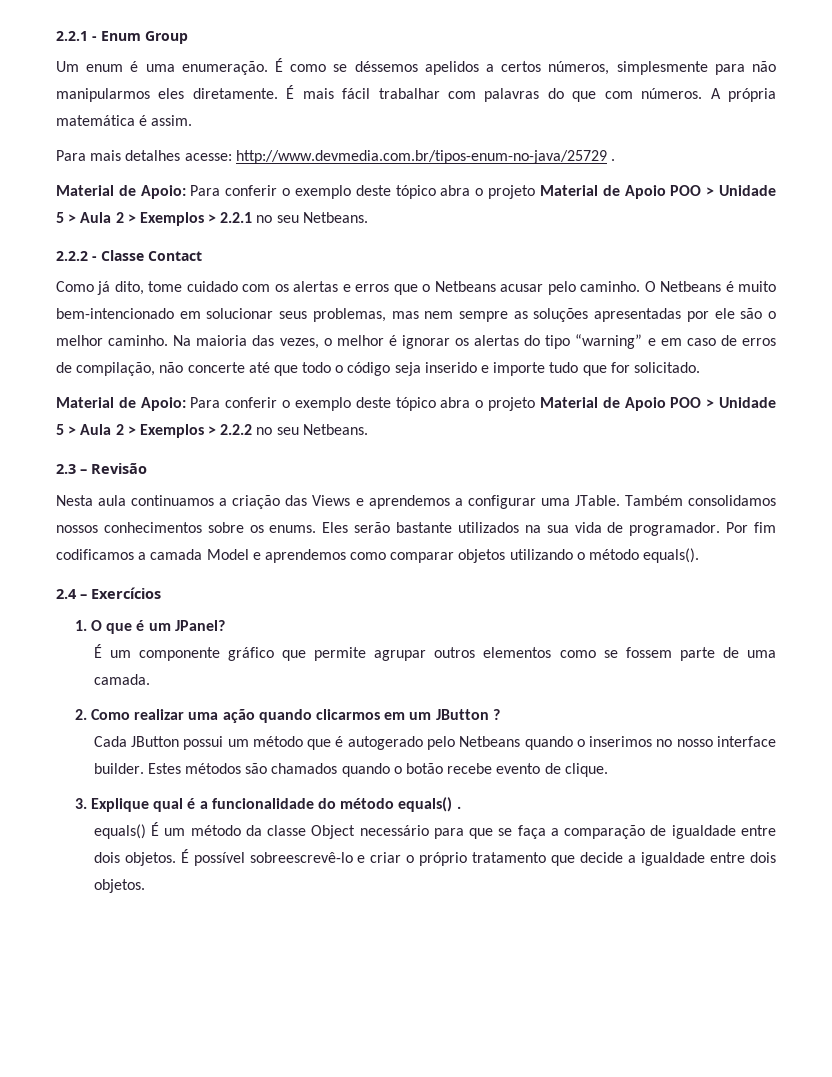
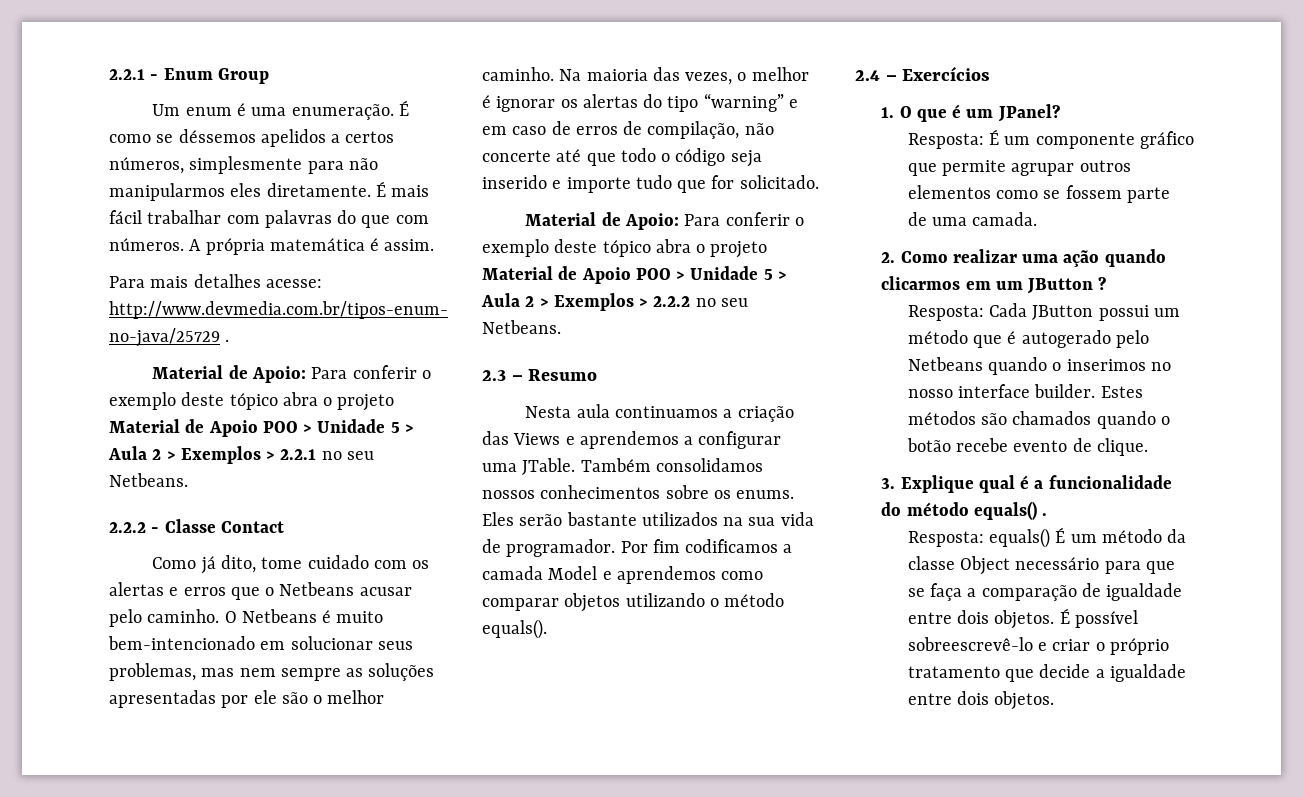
- 2.3 – Revisão
+ 2.3 – Resumo
- É um componente gráfico que permite agrupar outros elementos como se fossem parte de uma camada.
+ Resposta: É um componente gráfico que permite agrupar outros elementos como se fossem parte de uma camada.
- Cada JButton possui um método que é autogerado pelo Netbeans quando o inserimos no nosso interface builder.
+ Resposta: Cada JButton possui um método que é autogerado pelo Netbeans quando o inserimos no nosso interface builder.
- equals() É um método da classe Object necessário para que se faça a comparação de igualdade entre dois objetos.
+ Resposta: equals() É um método da classe Object necessário para que se faça a comparação de igualdade entre dois objetos.

